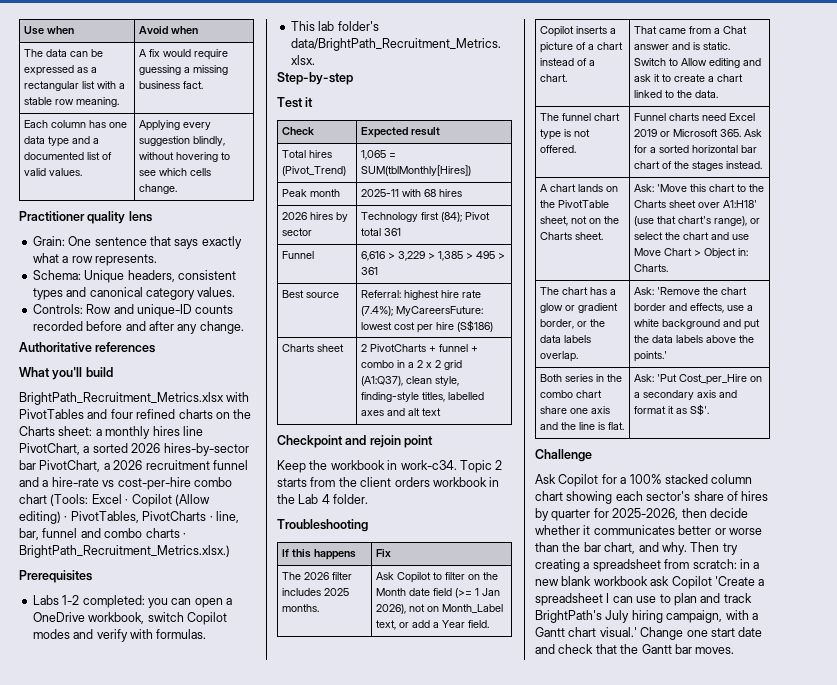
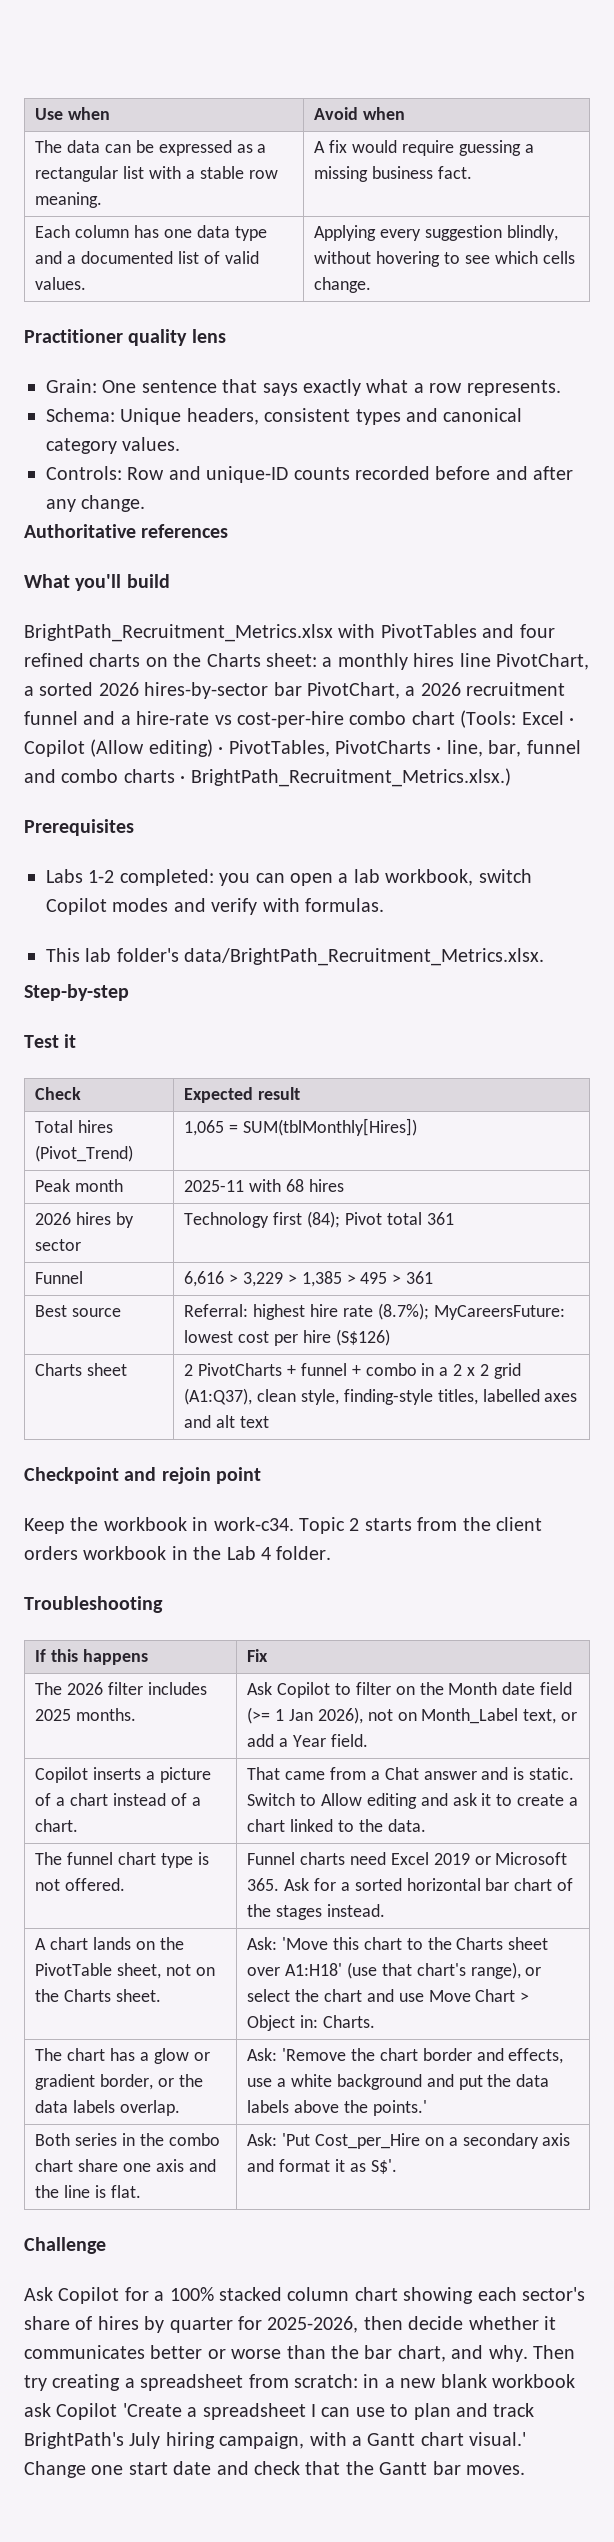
- Labs 1-2 completed: you can open a OneDrive workbook, switch Copilot modes and verify with formulas.
+ Labs 1-2 completed: you can open a lab workbook, switch Copilot modes and verify with formulas.
- Best source | Referral: highest hire rate (7.4%); MyCareersFuture: lowest cost per hire (S$186)
+ Best source | Referral: highest hire rate (8.7%); MyCareersFuture: lowest cost per hire (S$126)

